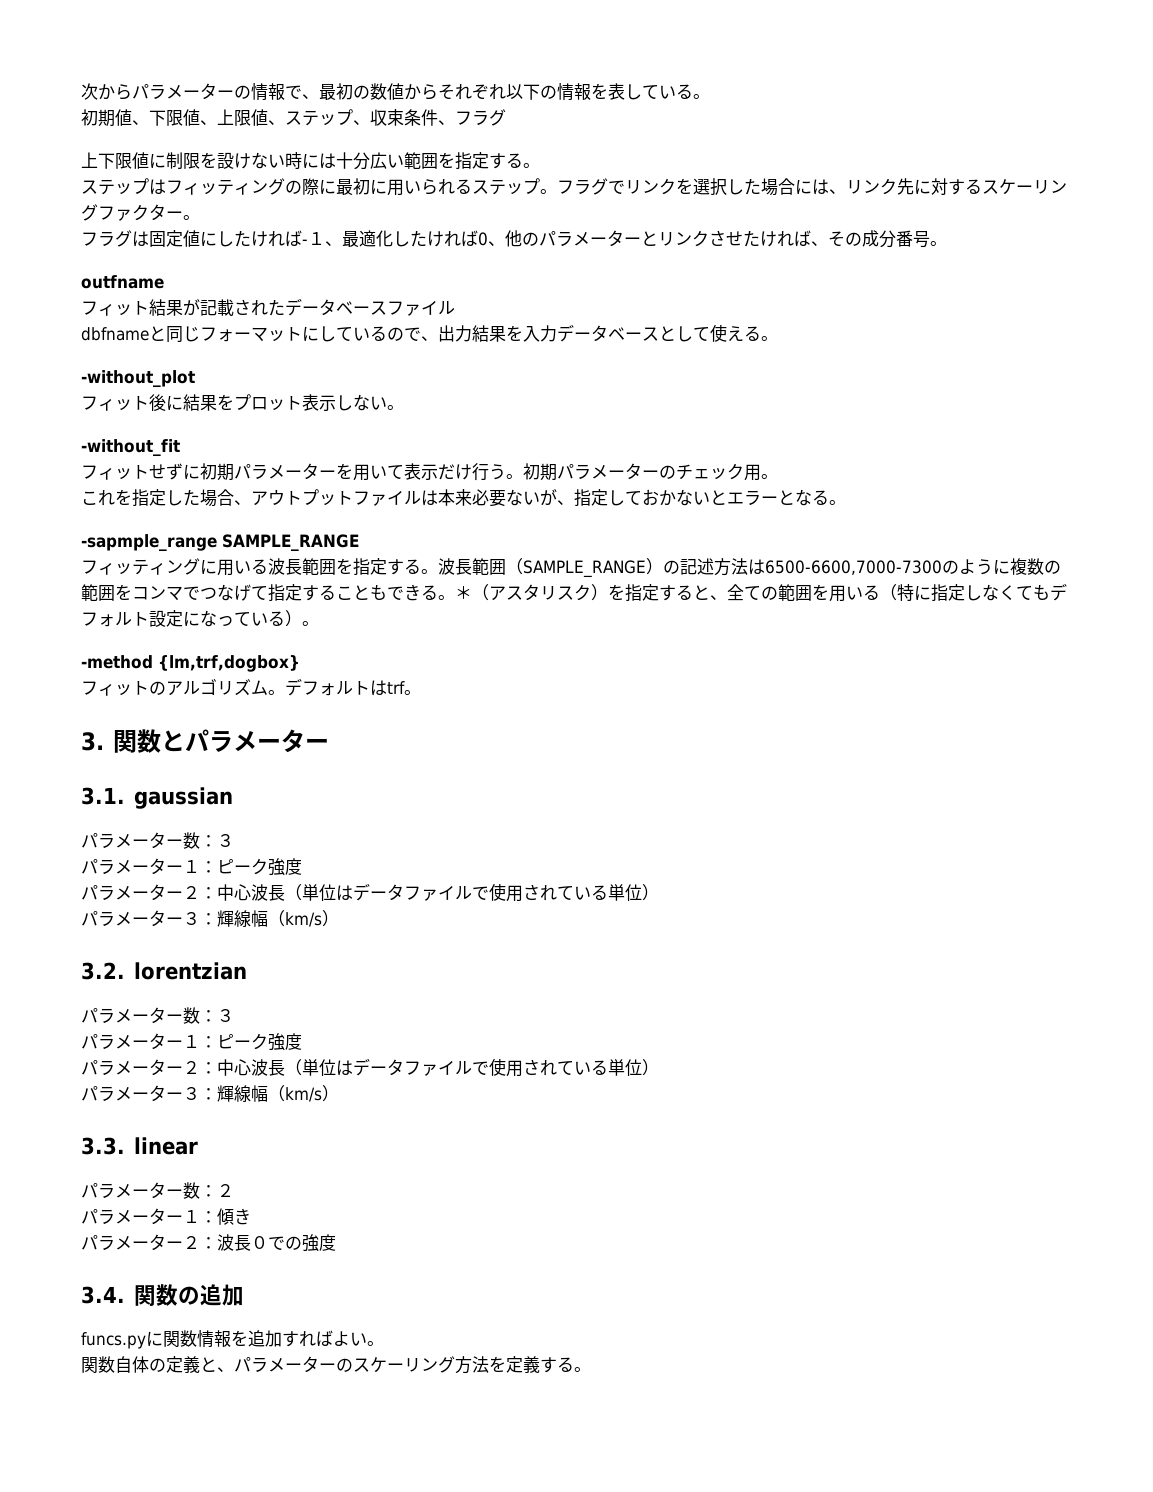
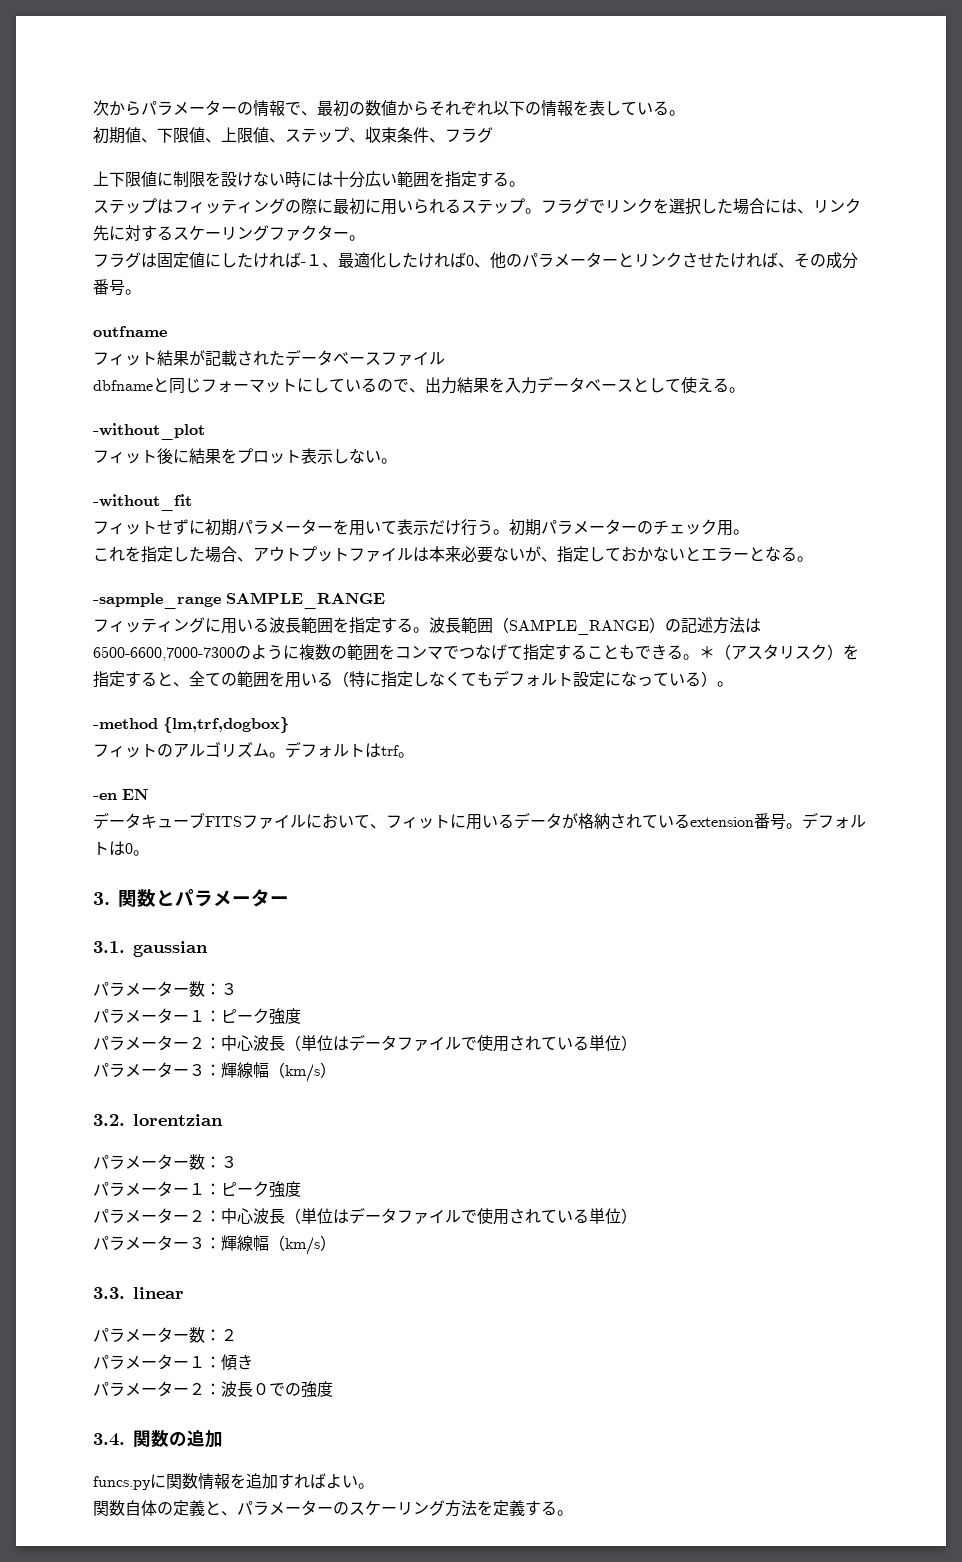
+ -en EN
+ データキューブFITSファイルにおいて、フィットに用いるデータが格納されているextension番号。デフォルトは0。

